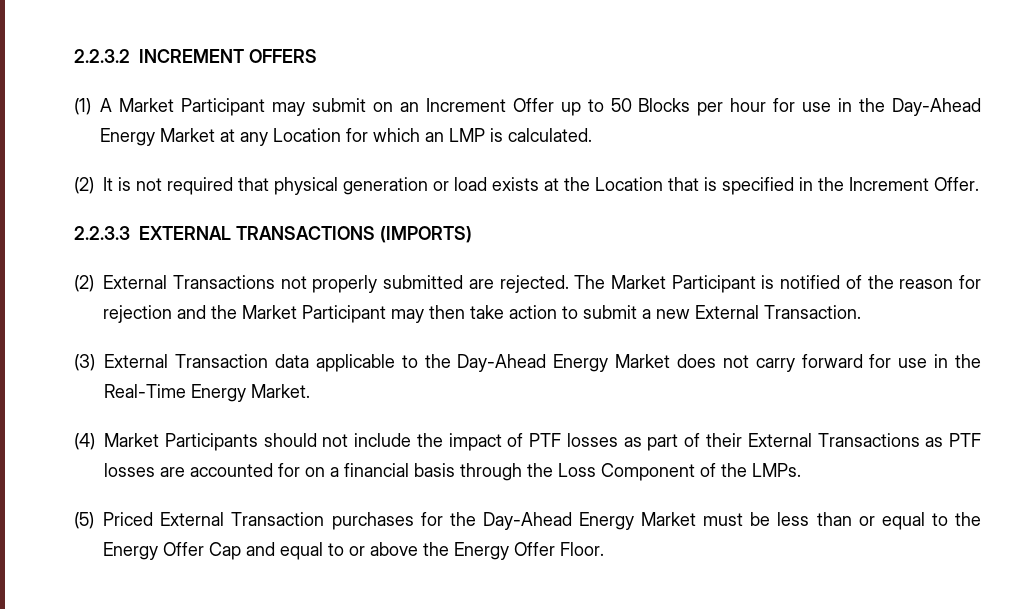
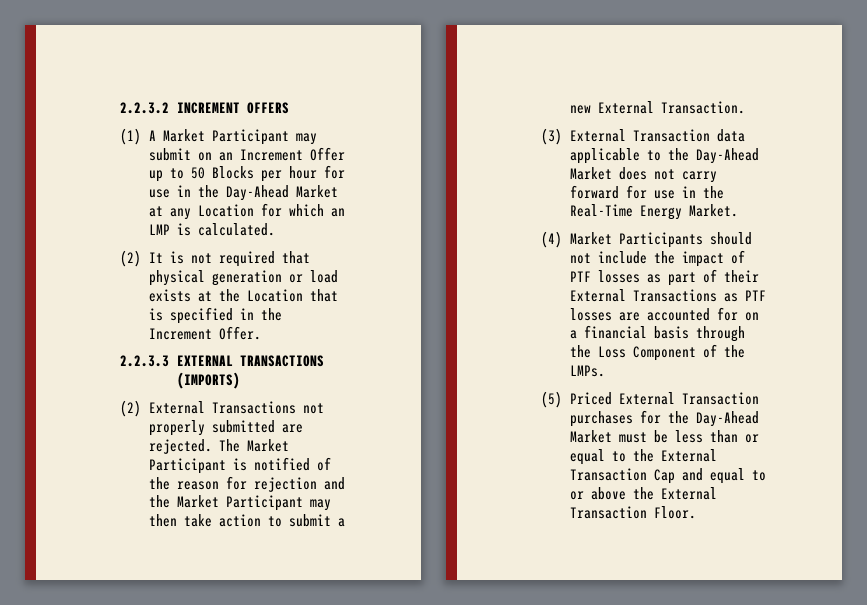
- (1) A Market Participant may submit on an Increment Offer up to 50 Blocks per hour for use in the Day-Ahead Energy Market at any Location for which an LMP is calculated.
+ (1) A Market Participant may submit on an Increment Offer up to 50 Blocks per hour for use in the Day-Ahead Market at any Location for which an LMP is calculated.
- (3) External Transaction data applicable to the Day-Ahead Energy Market does not carry forward for use in the Real-Time Energy Market.
+ (3) External Transaction data applicable to the Day-Ahead Market does not carry forward for use in the Real-Time Energy Market.
- (5) Priced External Transaction purchases for the Day-Ahead Energy Market must be less than or equal to the Energy Offer Cap and equal to or above the Energy Offer Floor.
+ (5) Priced External Transaction purchases for the Day-Ahead Market must be less than or equal to the External Transaction Cap and equal to or above the External Transaction Floor.

